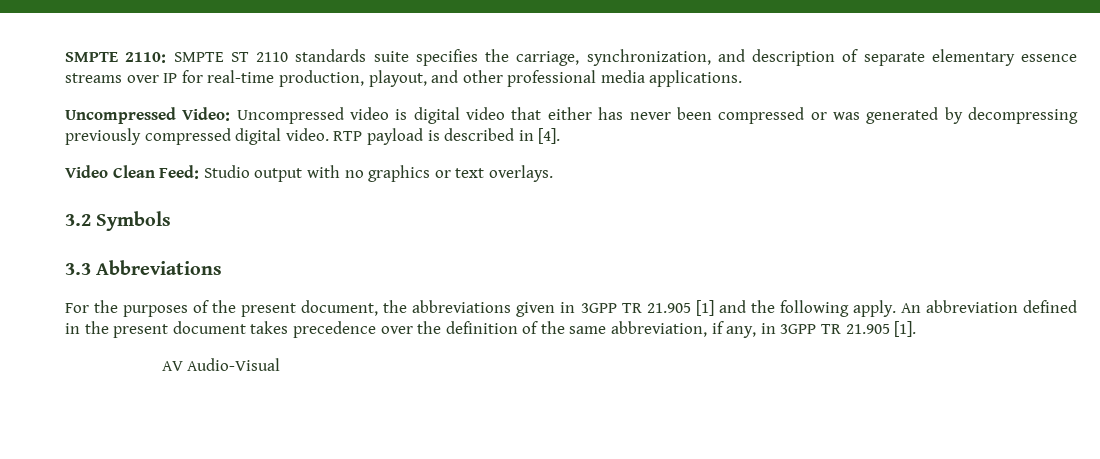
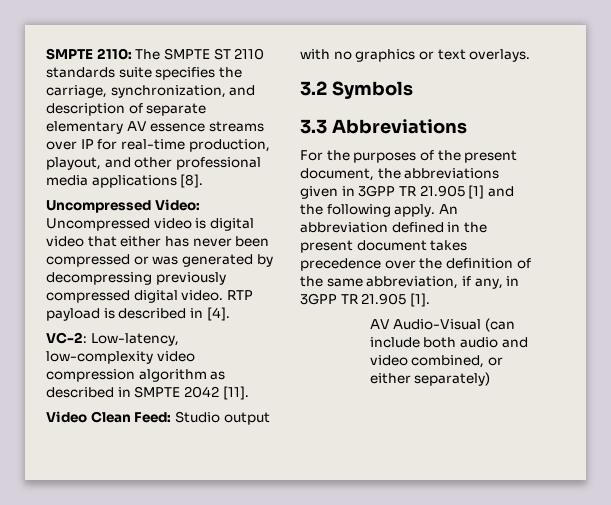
- SMPTE 2110: SMPTE ST 2110 standards suite specifies the carriage, synchronization, and description of separate elementary essence streams over IP for real-time production, playout, and other professional media applications.
+ SMPTE 2110: The SMPTE ST 2110 standards suite specifies the carriage, synchronization, and description of separate elementary AV essence streams over IP for real-time production, playout, and other professional media applications [8].
+ VC-2: Low-latency, low-complexity video compression algorithm as described in SMPTE 2042 [11].
- AV Audio-Visual
+ AV Audio-Visual (can include both audio and video combined, or either separately)

